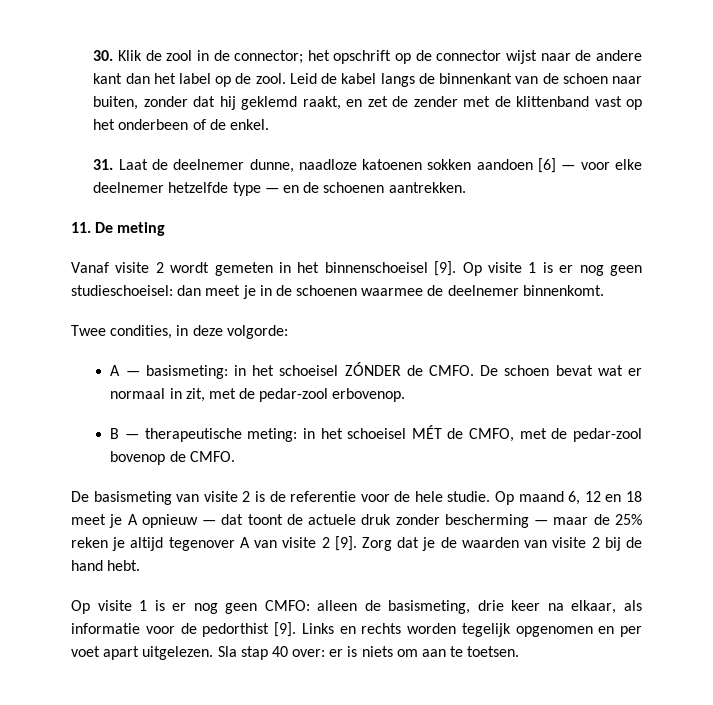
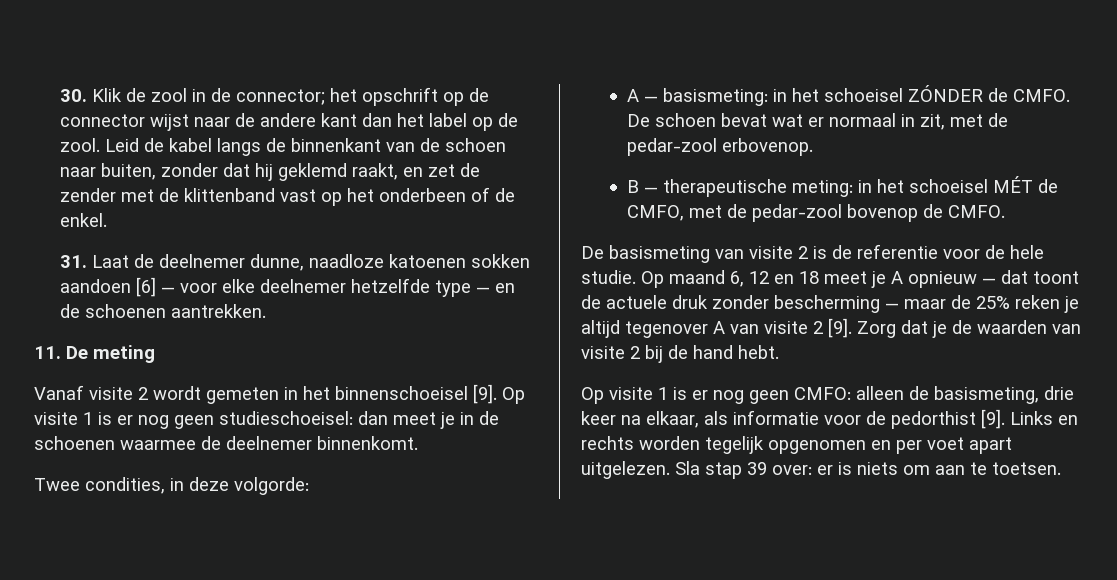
- Sla stap 40 over: er is niets om aan te toetsen.
+ Sla stap 39 over: er is niets om aan te toetsen.

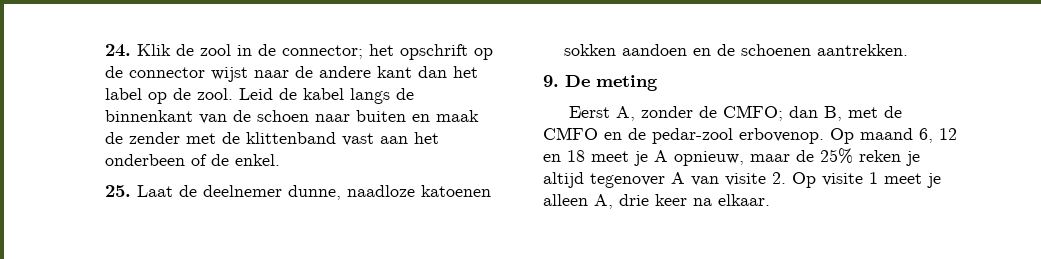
- 30. Klik de zool in de connector; het opschrift op de connector wijst naar de andere kant dan het label op de zool.
+ 24. Klik de zool in de connector; het opschrift op de connector wijst naar de andere kant dan het label op de zool.
- Leid de kabel langs de binnenkant van de schoen naar buiten, zonder dat hij geklemd raakt, en zet de zender met de klittenband vast op het onderbeen of de enkel.
+ Leid de kabel langs de binnenkant van de schoen naar buiten en maak de zender met de klittenband vast aan het onderbeen of de enkel.
- 31. Laat de deelnemer dunne, naadloze katoenen sokken aandoen [6] — voor elke deelnemer hetzelfde type — en de schoenen aantrekken.
+ 25. Laat de deelnemer dunne, naadloze katoenen sokken aandoen en de schoenen aantrekken.
- 11. De meting
+ 9. De meting
- Vanaf visite 2 wordt gemeten in het binnenschoeisel [9]. Op visite 1 is er nog geen studieschoeisel: dan meet je in de schoenen waarmee de deelnemer binnenkomt.
- Twee condities, in deze volgorde:
- A — basismeting: in het schoeisel ZÓNDER de CMFO. De schoen bevat wat er normaal in zit, met de pedar-zool erbovenop.
- B — therapeutische meting: in het schoeisel MÉT de CMFO, met de pedar-zool bovenop de CMFO.
- De basismeting van visite 2 is de referentie voor de hele studie.
+ Eerst A, zonder de CMFO; dan B, met de CMFO en de pedar-zool erbovenop.
- Op maand 6, 12 en 18 meet je A opnieuw — dat toont de actuele druk zonder bescherming — maar de 25% reken je altijd tegenover A van visite 2 [9]. Zorg dat je de waarden van visite 2 bij de hand hebt.
- Op visite 1 is er nog geen CMFO: alleen de basismeting, drie keer na elkaar, als informatie voor de pedorthist [9]. Links en rechts worden tegelijk opgenomen en per voet apart uitgelezen. Sla stap 39 over: er is niets om aan te toetsen.
+ Op maand 6, 12 en 18 meet je A opnieuw, maar de 25% reken je altijd tegenover A van visite 2. Op visite 1 meet je alleen A, drie keer na elkaar.

